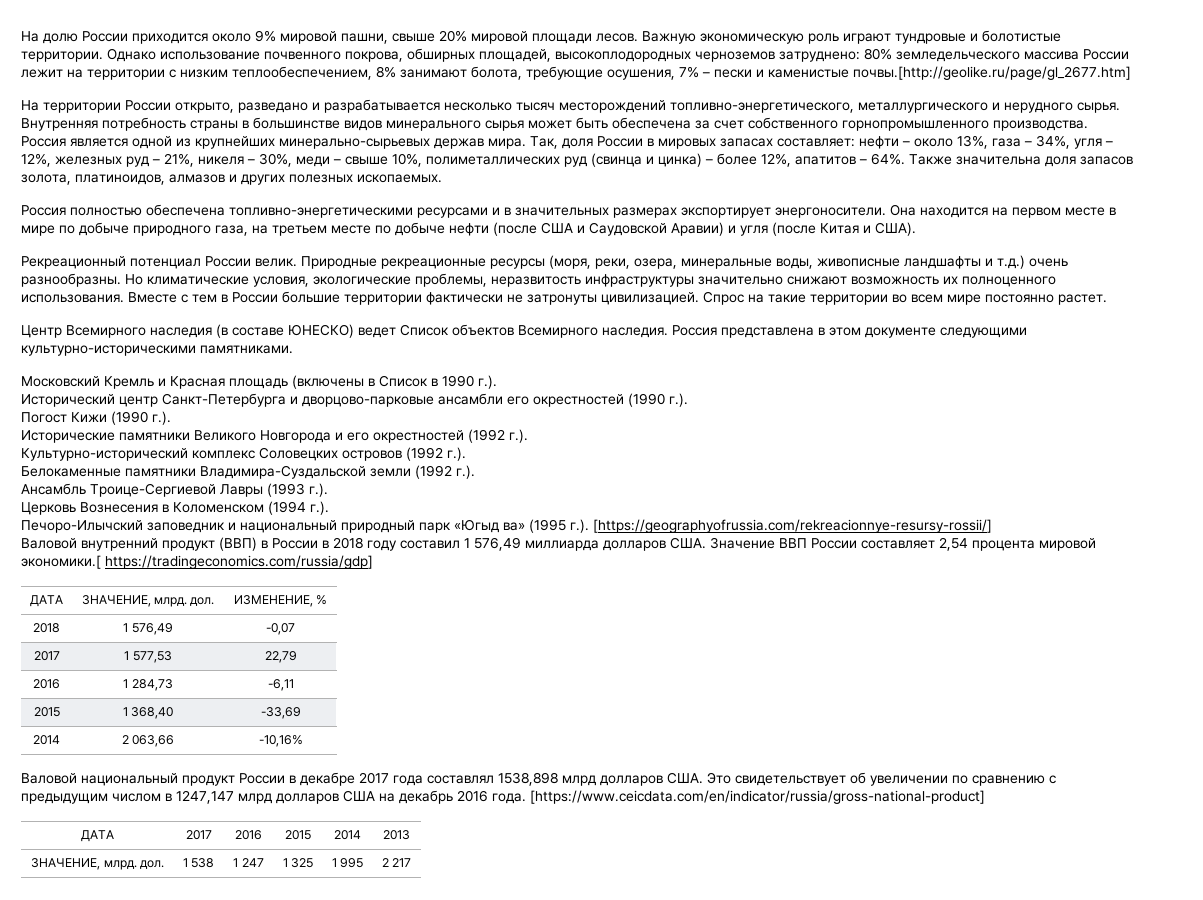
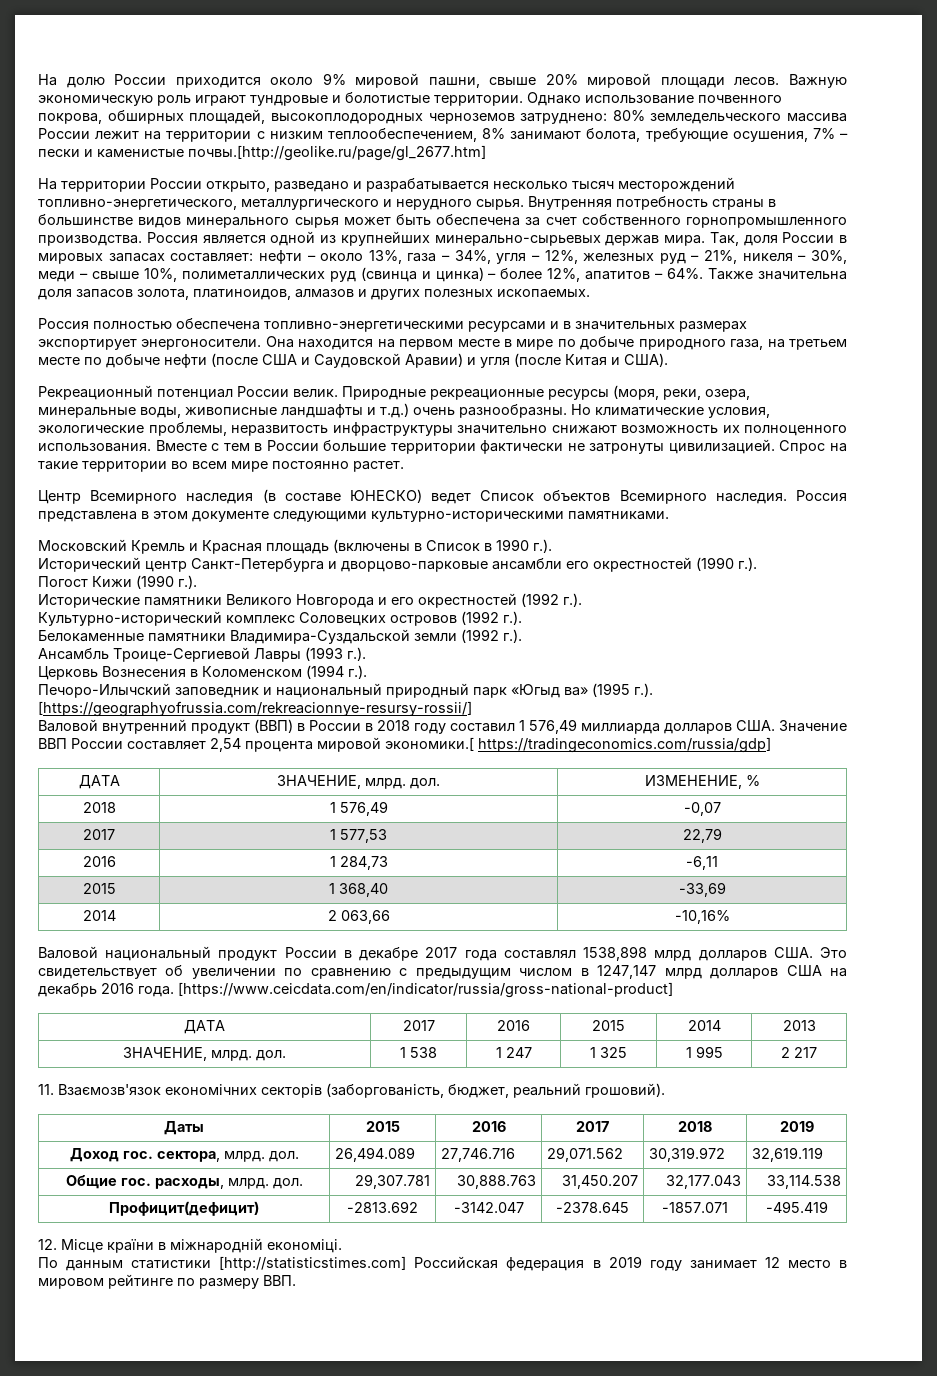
+ 11. Взаємозв'язок економічних секторів (заборгованість, бюджет, реальний грошовий).
+ Даты | 2015 | 2016 | 2017 | 2018 | 2019
+ Доход гос. сектора, млрд. дол. | 26,494.089 | 27,746.716 | 29,071.562 | 30,319.972 | 32,619.119
+ Общие гос. расходы, млрд. дол. | 29,307.781 | 30,888.763 | 31,450.207 | 32,177.043 | 33,114.538
+ Профицит(дефицит) | -2813.692 | -3142.047 | -2378.645 | -1857.071 | -495.419
+ 12. Місце країни в міжнародній економіці.
+ По данным статистики [http://statisticstimes.com] Российская федерация в 2019 году занимает 12 место в мировом рейтинге по размеру ВВП.

